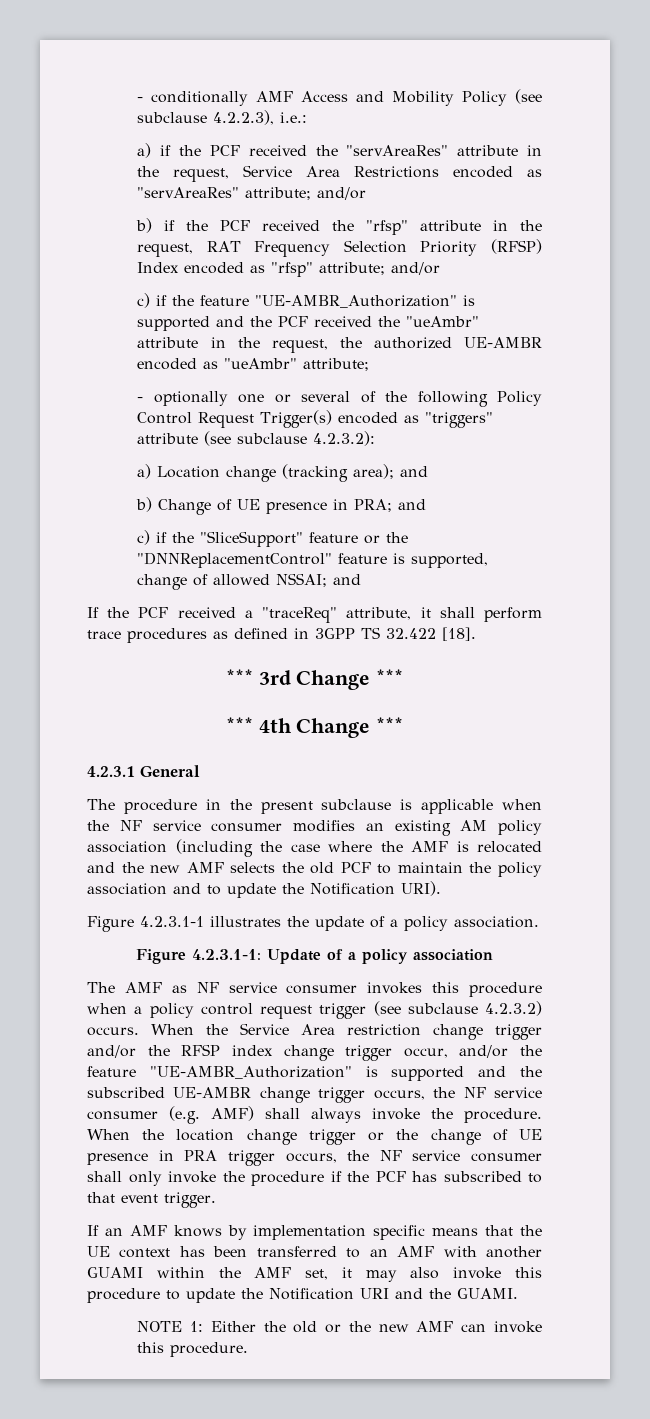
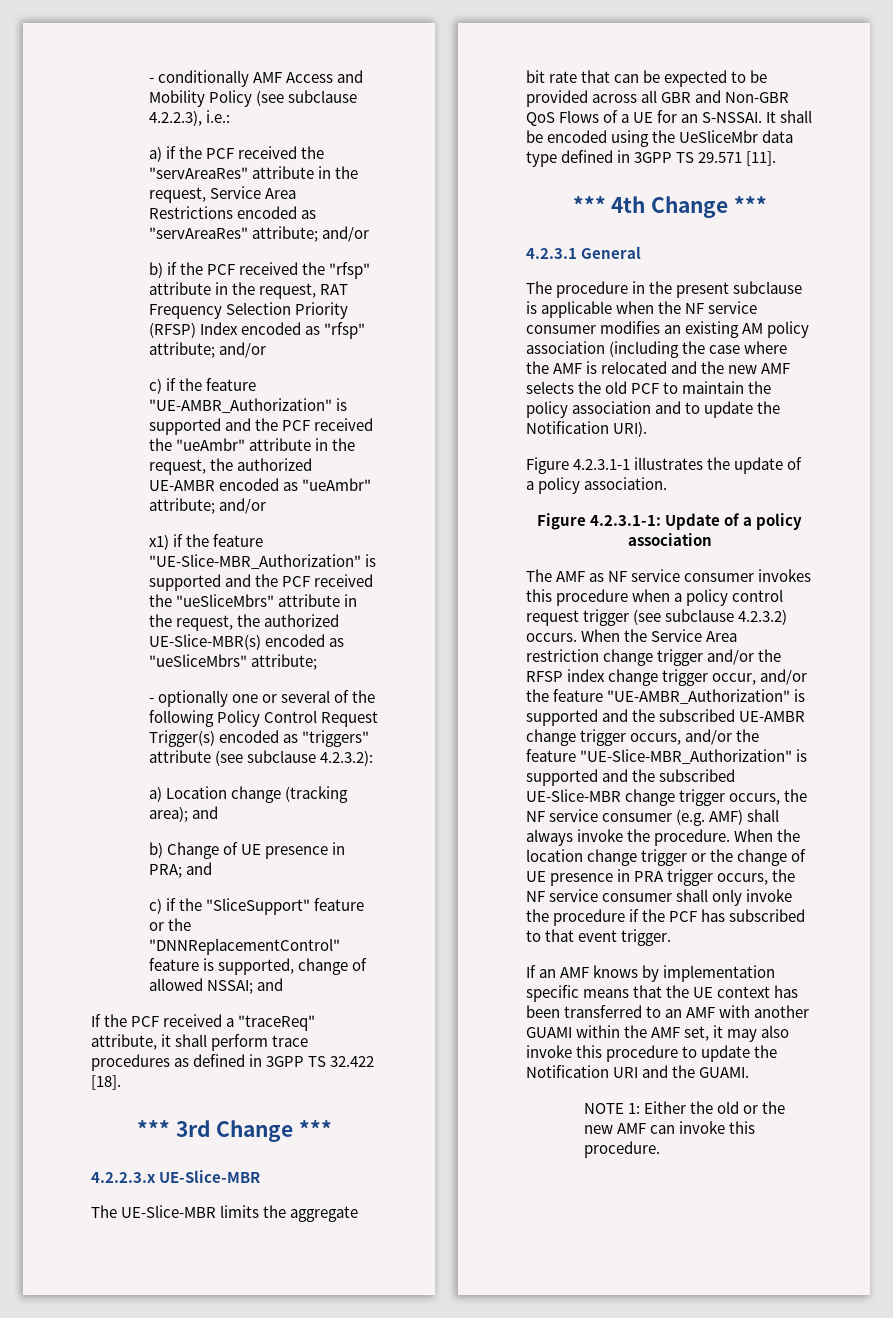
- c) if the feature "UE-AMBR_Authorization" is supported and the PCF received the "ueAmbr" attribute in the request, the authorized UE-AMBR encoded as "ueAmbr" attribute;
+ c) if the feature "UE-AMBR_Authorization" is supported and the PCF received the "ueAmbr" attribute in the request, the authorized UE-AMBR encoded as "ueAmbr" attribute; and/or
+ x1) if the feature "UE-Slice-MBR_Authorization" is supported and the PCF received the "ueSliceMbrs" attribute in the request, the authorized UE-Slice-MBR(s) encoded as "ueSliceMbrs" attribute;
+ 4.2.2.3.x UE-Slice-MBR
+ The UE-Slice-MBR limits the aggregate bit rate that can be expected to be provided across all GBR and Non-GBR QoS Flows of a UE for an S-NSSAI. It shall be encoded using the UeSliceMbr data type defined in 3GPP TS 29.571 [11].
- When the Service Area restriction change trigger and/or the RFSP index change trigger occur, and/or the feature "UE-AMBR_Authorization" is supported and the subscribed UE-AMBR change trigger occurs, the NF service consumer (e.g. AMF) shall always invoke the procedure.
+ When the Service Area restriction change trigger and/or the RFSP index change trigger occur, and/or the feature "UE-AMBR_Authorization" is supported and the subscribed UE-AMBR change trigger occurs, and/or the feature "UE-Slice-MBR_Authorization" is supported and the subscribed UE-Slice-MBR change trigger occurs, the NF service consumer (e.g. AMF) shall always invoke the procedure.

